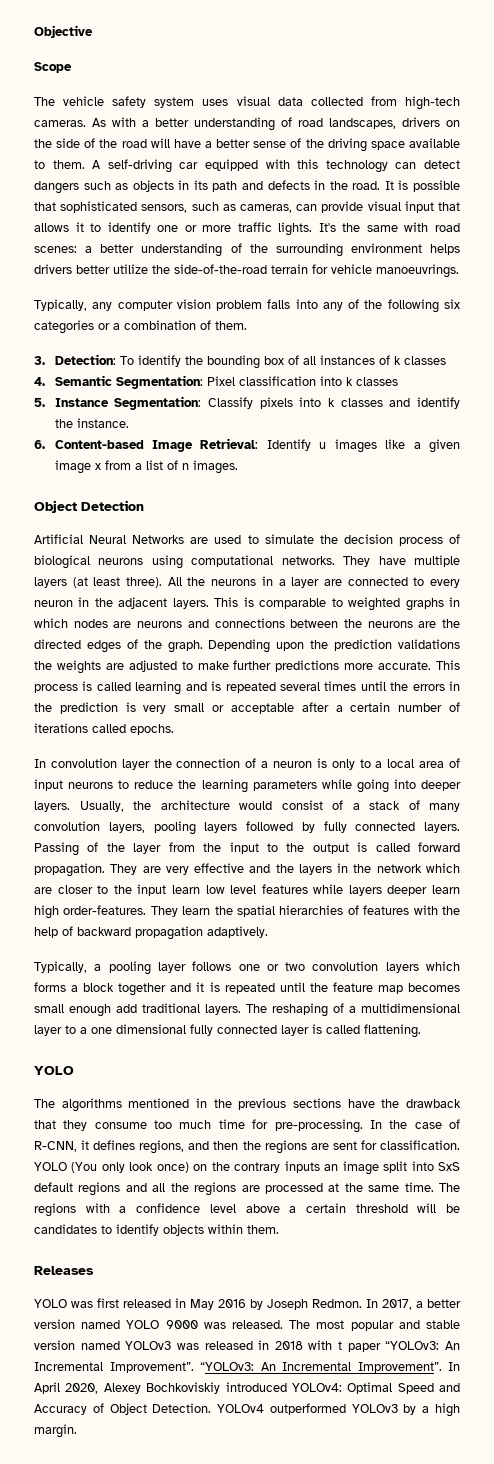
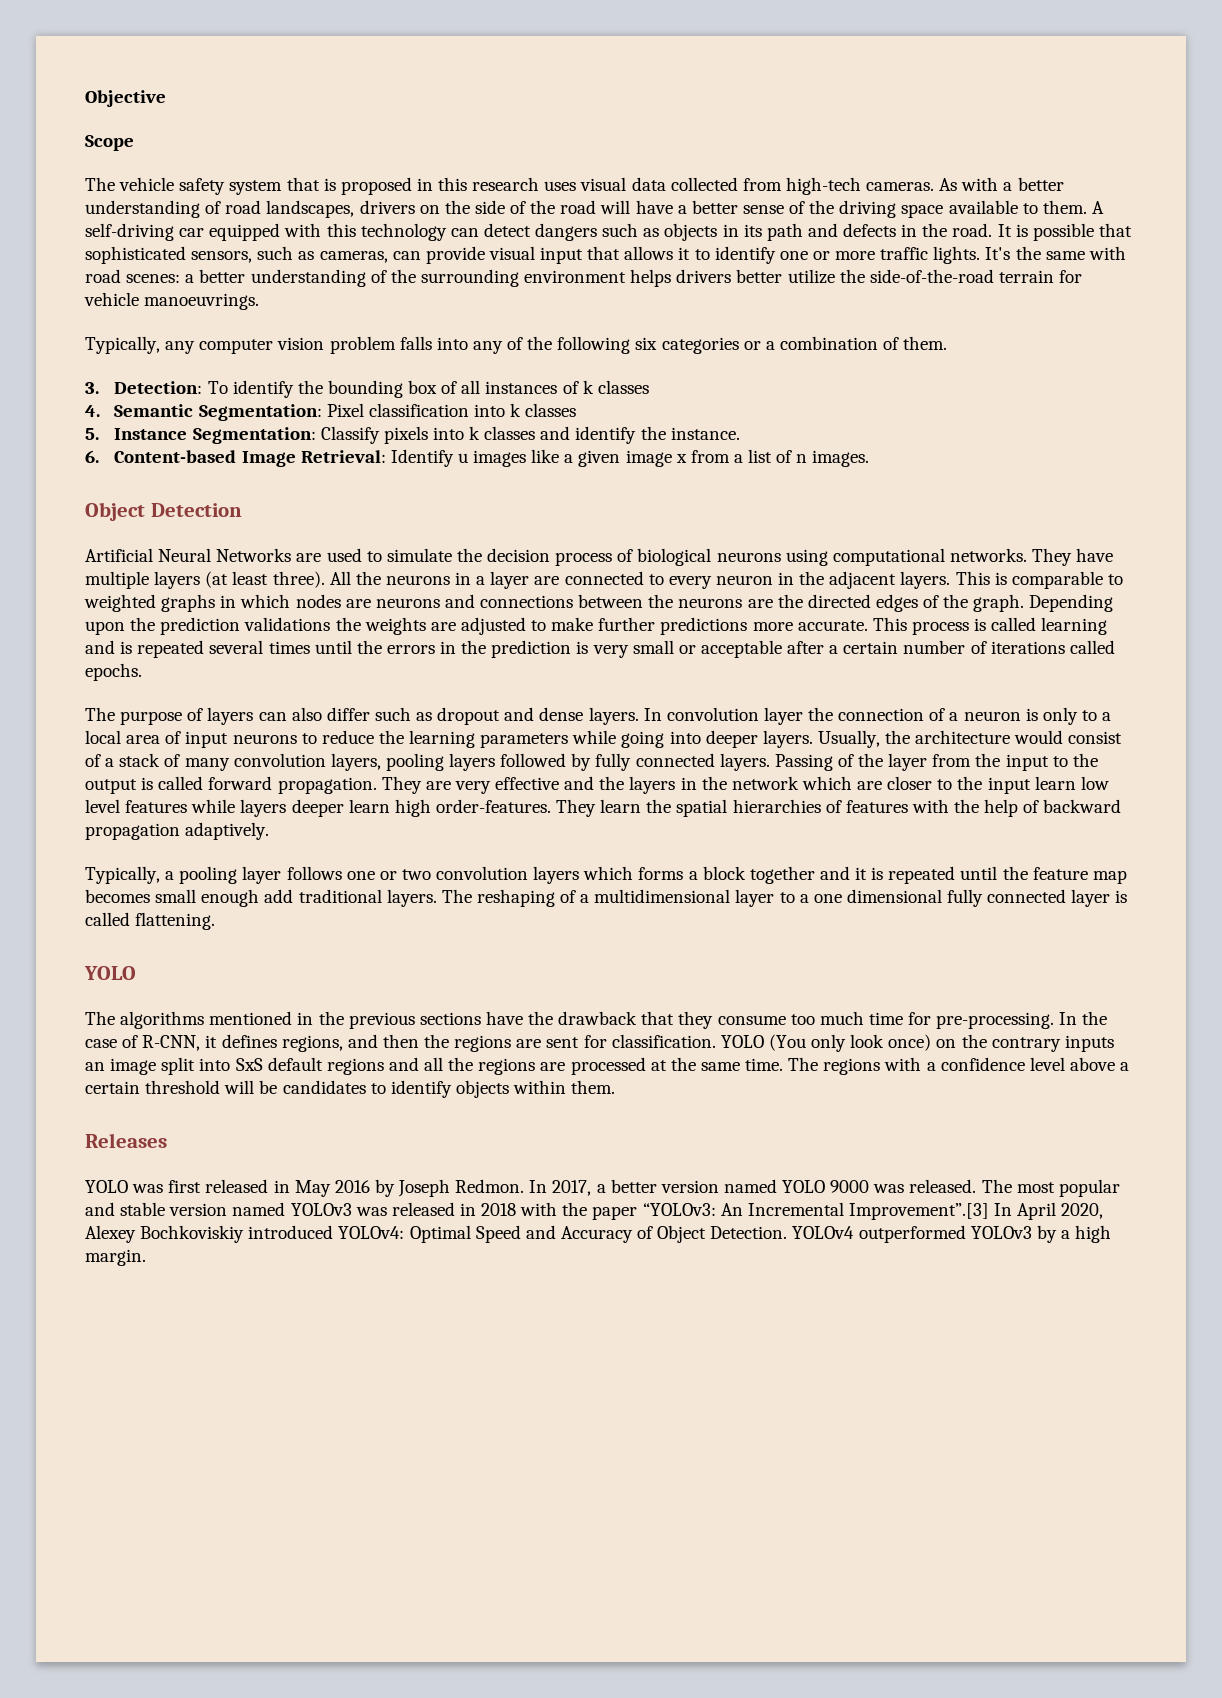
- The vehicle safety system uses visual data collected from high-tech cameras.
+ The vehicle safety system that is proposed in this research uses visual data collected from high-tech cameras.
+ The purpose of layers can also differ such as dropout and dense layers.
- The most popular and stable version named YOLOv3 was released in 2018 with t paper “YOLOv3: An Incremental Improvement”. “YOLOv3: An Incremental Improvement”. In April 2020, Alexey Bochkoviskiy introduced YOLOv4: Optimal Speed and Accuracy of Object Detection.
+ The most popular and stable version named YOLOv3 was released in 2018 with the paper “YOLOv3: An Incremental Improvement”.[3] In April 2020, Alexey Bochkoviskiy introduced YOLOv4: Optimal Speed and Accuracy of Object Detection.

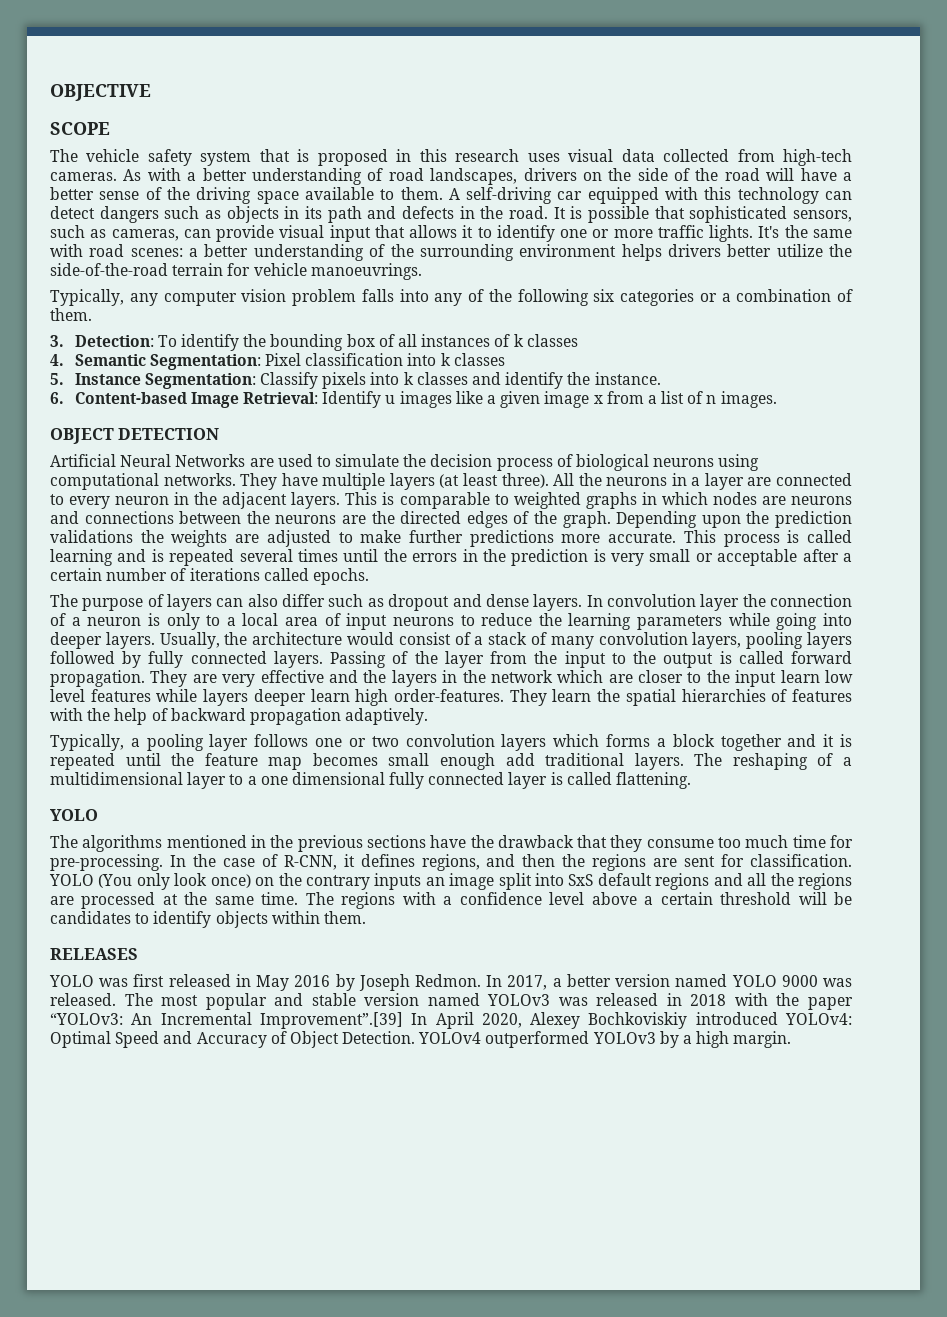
- Objective
- Scope
+ OBJECTIVE
+ SCOPE
- Object Detection
+ OBJECT DETECTION
- Releases
+ RELEASES
- The most popular and stable version named YOLOv3 was released in 2018 with the paper “YOLOv3: An Incremental Improvement”.[3] In April 2020, Alexey Bochkoviskiy introduced YOLOv4: Optimal Speed and Accuracy of Object Detection.
+ The most popular and stable version named YOLOv3 was released in 2018 with the paper “YOLOv3: An Incremental Improvement”.[39] In April 2020, Alexey Bochkoviskiy introduced YOLOv4: Optimal Speed and Accuracy of Object Detection.

